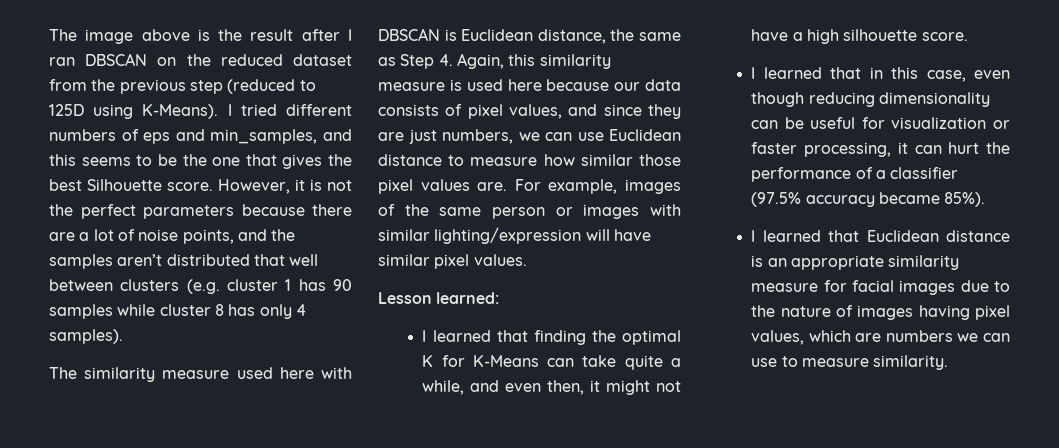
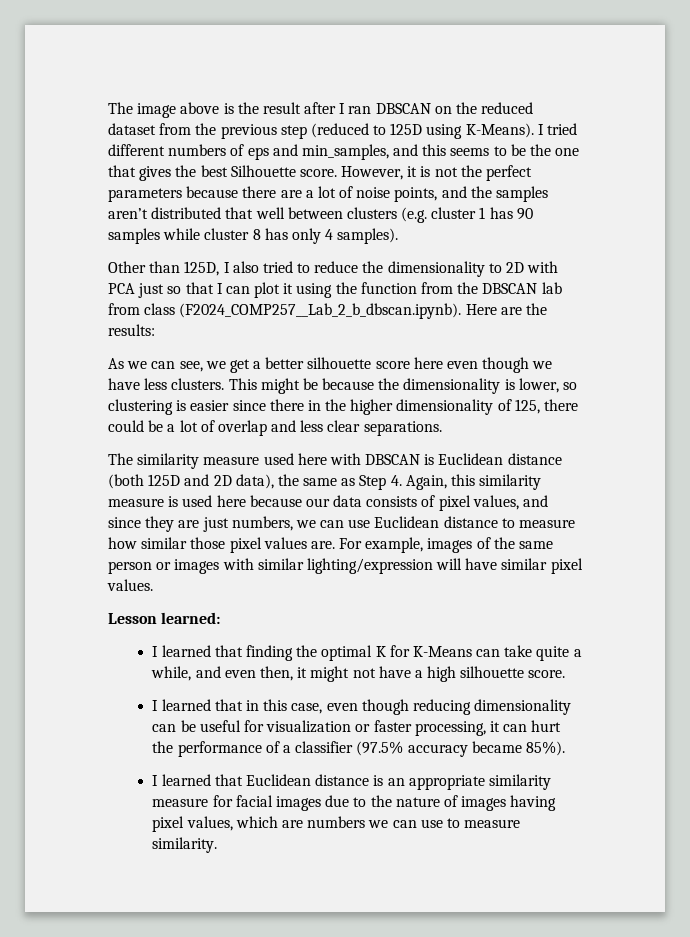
+ Other than 125D, I also tried to reduce the dimensionality to 2D with PCA just so that I can plot it using the function from the DBSCAN lab from class (F2024_COMP257__Lab_2_b_dbscan.ipynb). Here are the results:
+ As we can see, we get a better silhouette score here even though we have less clusters. This might be because the dimensionality is lower, so clustering is easier since there in the higher dimensionality of 125, there could be a lot of overlap and less clear separations.
- The similarity measure used here with DBSCAN is Euclidean distance, the same as Step 4. Again, this similarity measure is used here because our data consists of pixel values, and since they are just numbers, we can use Euclidean distance to measure how similar those pixel values are.
+ The similarity measure used here with DBSCAN is Euclidean distance (both 125D and 2D data), the same as Step 4. Again, this similarity measure is used here because our data consists of pixel values, and since they are just numbers, we can use Euclidean distance to measure how similar those pixel values are.

